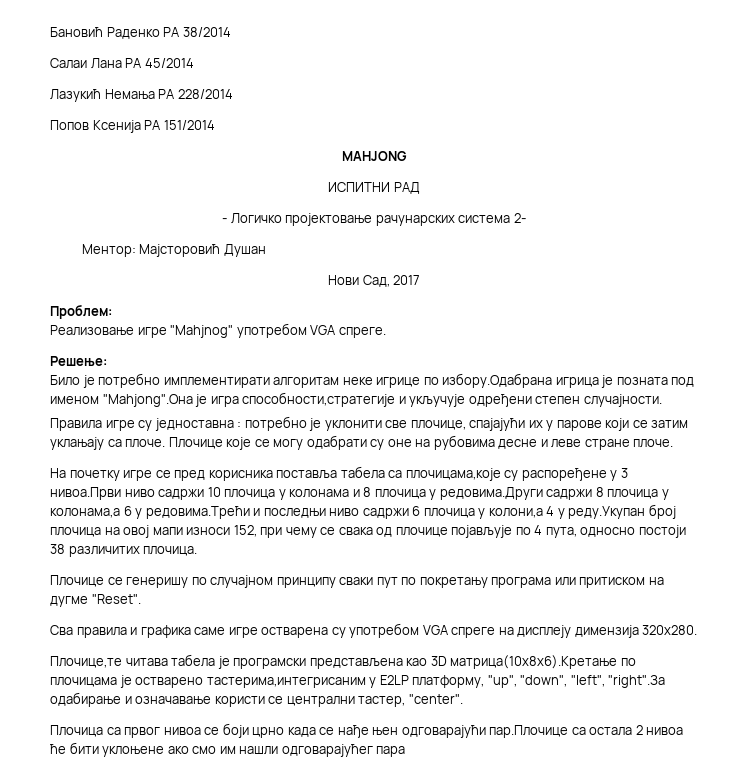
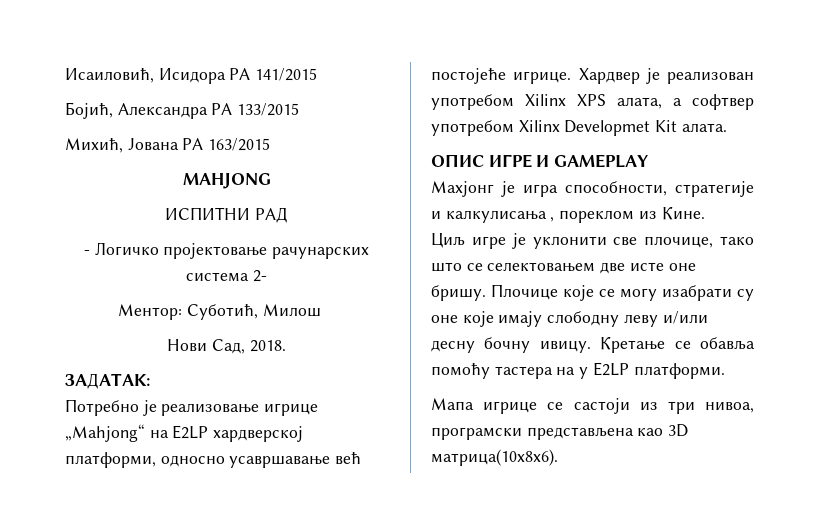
- Бановић Раденко РА 38/2014
- Салаи Лана РА 45/2014
- Лазукић Немања РА 228/2014
- Попов Ксенија РА 151/2014
+ Исаиловић, Исидора РА 141/2015
+ Бојић, Александра РА 133/2015
+ Михић, Јована РА 163/2015
- Ментор: Мајсторовић Душан
+ Ментор: Суботић, Милош
- Нови Сад, 2017
- Проблем:
- Реализовање игре "Mahjnog" употребом VGA спреге.
- Решење:
- Било је потребно имплементирати алгоритам неке игрице по избору.Одабрана игрица је позната под именом "Mahjong".Она је игра способности,стратегије и укључује одређени степен случајности.
- Правила игре су једноставна : потребно је уклонити све плочице, спајајући их у парове који се затим уклањају са плоче.
+ Нови Сад, 2018.
+ ЗAДATAK:
+ Потребно је реализовање игрице „Маhjong“ на E2LP хардверској платформи, односно усавршавање већ постојеће игрице. Хардвер је реализован употребом Xilinx XPS алата, а софтвер употребом Xilinx Developmet Kit алата.
+ ОПИС ИГРЕ И GAMEPLAY
+ Махјонг је игра способности, стратегије и калкулисања , пореклом из Кине.
+ Циљ игре је уклонити све плочице, тако што се селектовањем две исте оне бришу.
- Плочице које се могу одабрати су оне на рубовима десне и леве стране плоче.
- На почетку игре се пред корисника поставља табела са плочицама,које су распоређене у 3 нивоа.Први ниво садржи 10 плочица у колонама и 8 плочица у редoвима.Други садржи 8 плочица у колонама,а 6 у редовима.Трећи и последњи ниво садржи 6 плочица у колони,а 4 у реду.Укупан број плочица на овој мапи износи 152, при чему се свака од плочице појављује по 4 пута, односно постоји 38 различитих плочица.
- Плочице се генеришу по случајном принципу сваки пут по покретању програма или притиском на дугме "Reset".
- Сва правила и графика саме игре остварена су употребом VGA спреге на дисплеју димензија 320x280.
- Плочице,те читава табела је програмски представљена као 3D матрица(10x8x6).Кретање по плочицама је остварено тастерима,интегрисаним у E2LP платформу, "up", "down", "left", "right".За одабирање и означавање користи се централни тастер, "center".
- Плочица са првог нивоа се боји црно када се нађе њен одговарајући пар.Плочице са остала 2 нивоа ће бити уклоњене ако смо им нашли одговарајућег пара
+ Плочице које се могу изабрати су оне које имају слободну леву и/или десну бочну ивицу. Кретање се обавља помоћу тастера на у E2LP платформи.
+ Мапа игрице се састоји из три нивоа, програмски представљена као 3D матрица(10x8x6).

